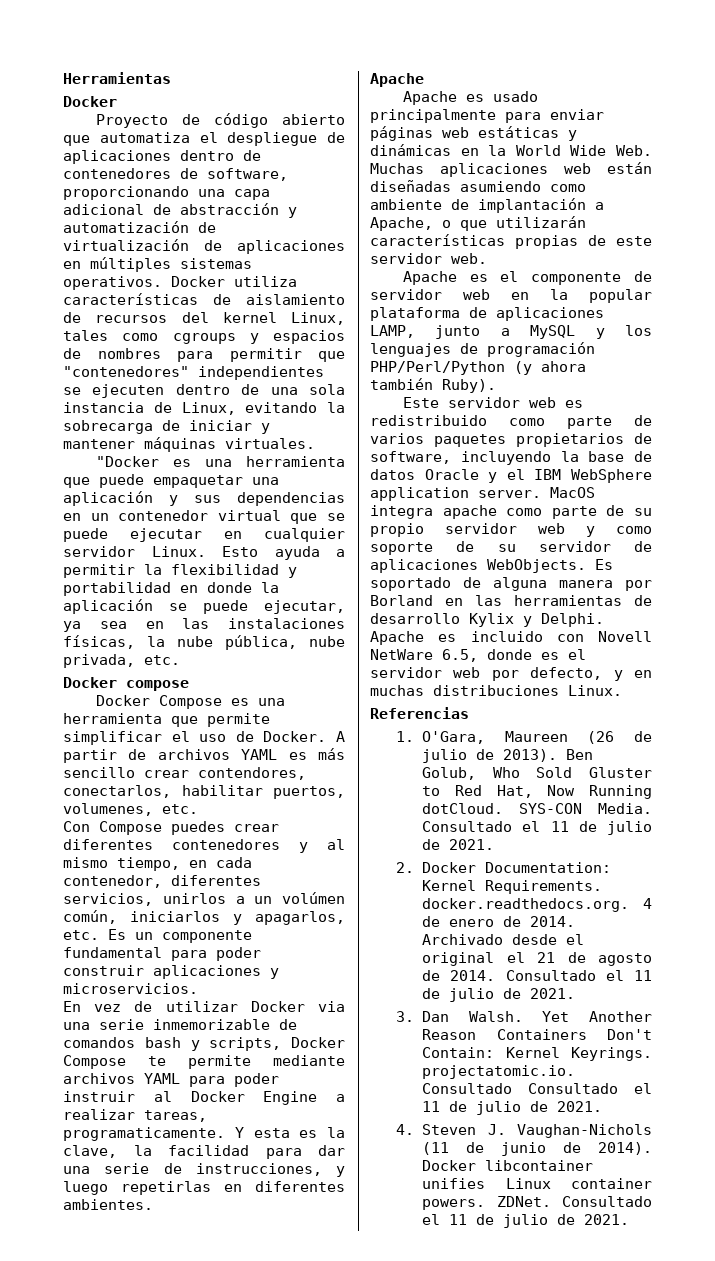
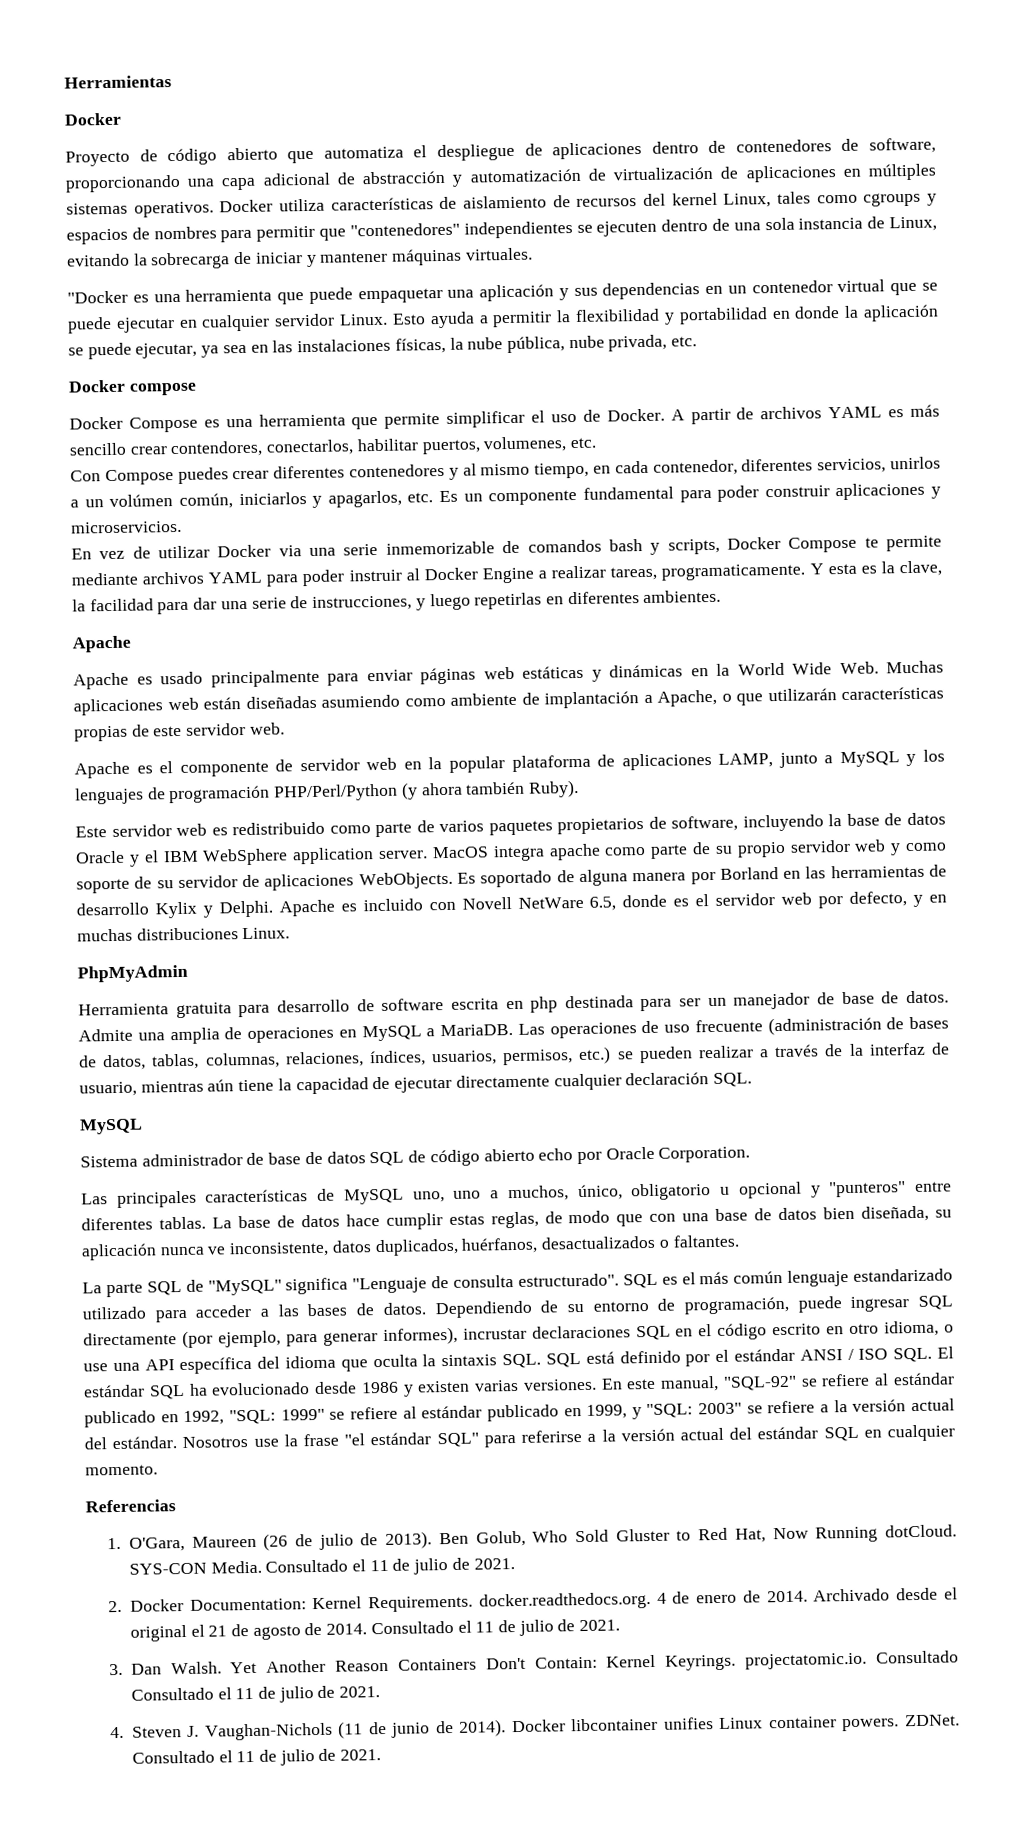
+ PhpMyAdmin
+ Herramienta gratuita para desarrollo de software escrita en php destinada para ser un manejador de base de datos. Admite una amplia de operaciones en MySQL a MariaDB. Las operaciones de uso frecuente (administración de bases de datos, tablas, columnas, relaciones, índices, usuarios, permisos, etc.) se pueden realizar a través de la interfaz de usuario, mientras aún tiene la capacidad de ejecutar directamente cualquier declaración SQL.
+ MySQL
+ Sistema administrador de base de datos SQL de código abierto echo por Oracle Corporation.
+ Las principales características de MySQL uno, uno a muchos, único, obligatorio u opcional y "punteros" entre diferentes tablas. La base de datos hace cumplir estas reglas, de modo que con una base de datos bien diseñada, su aplicación nunca ve inconsistente, datos duplicados, huérfanos, desactualizados o faltantes.
+ La parte SQL de "MySQL" significa "Lenguaje de consulta estructurado". SQL es el más común lenguaje estandarizado utilizado para acceder a las bases de datos. Dependiendo de su entorno de programación, puede ingresar SQL directamente (por ejemplo, para generar informes), incrustar declaraciones SQL en el código escrito en otro idioma, o use una API específica del idioma que oculta la sintaxis SQL. SQL está definido por el estándar ANSI / ISO SQL. El estándar SQL ha evolucionado desde 1986 y existen varias versiones. En este manual, "SQL-92" se refiere al estándar publicado en 1992, "SQL: 1999" se refiere al estándar publicado en 1999, y "SQL: 2003" se refiere a la versión actual del estándar. Nosotros use la frase "el estándar SQL" para referirse a la versión actual del estándar SQL en cualquier momento.

